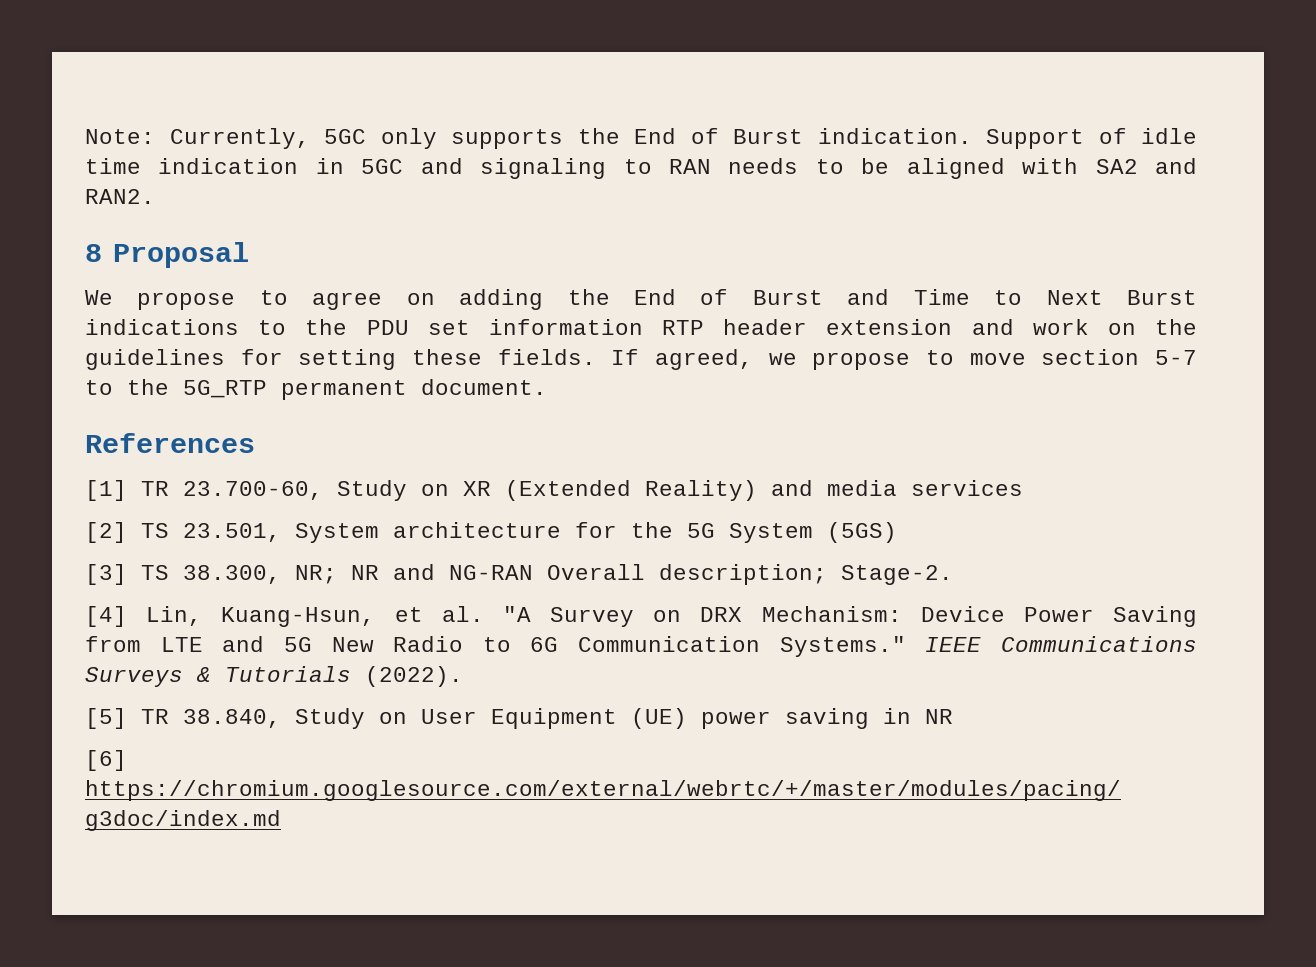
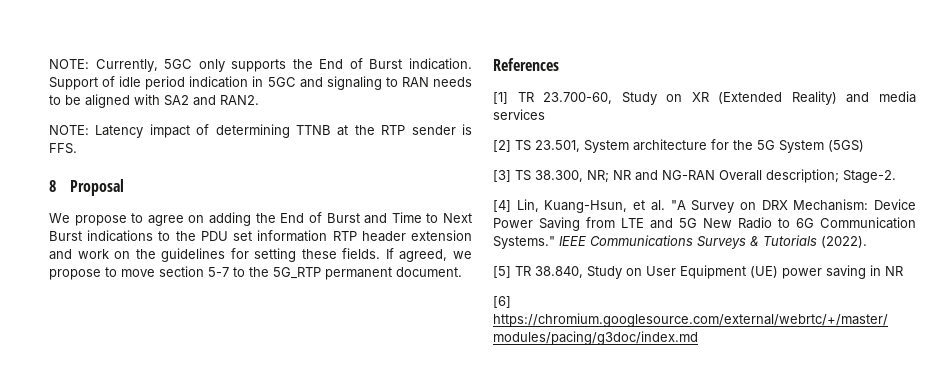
- Note: Currently, 5GC only supports the End of Burst indication.
+ NOTE: Currently, 5GC only supports the End of Burst indication.
- Support of idle time indication in 5GC and signaling to RAN needs to be aligned with SA2 and RAN2.
+ Support of idle period indication in 5GC and signaling to RAN needs to be aligned with SA2 and RAN2.
+ NOTE: Latency impact of determining TTNB at the RTP sender is FFS.

